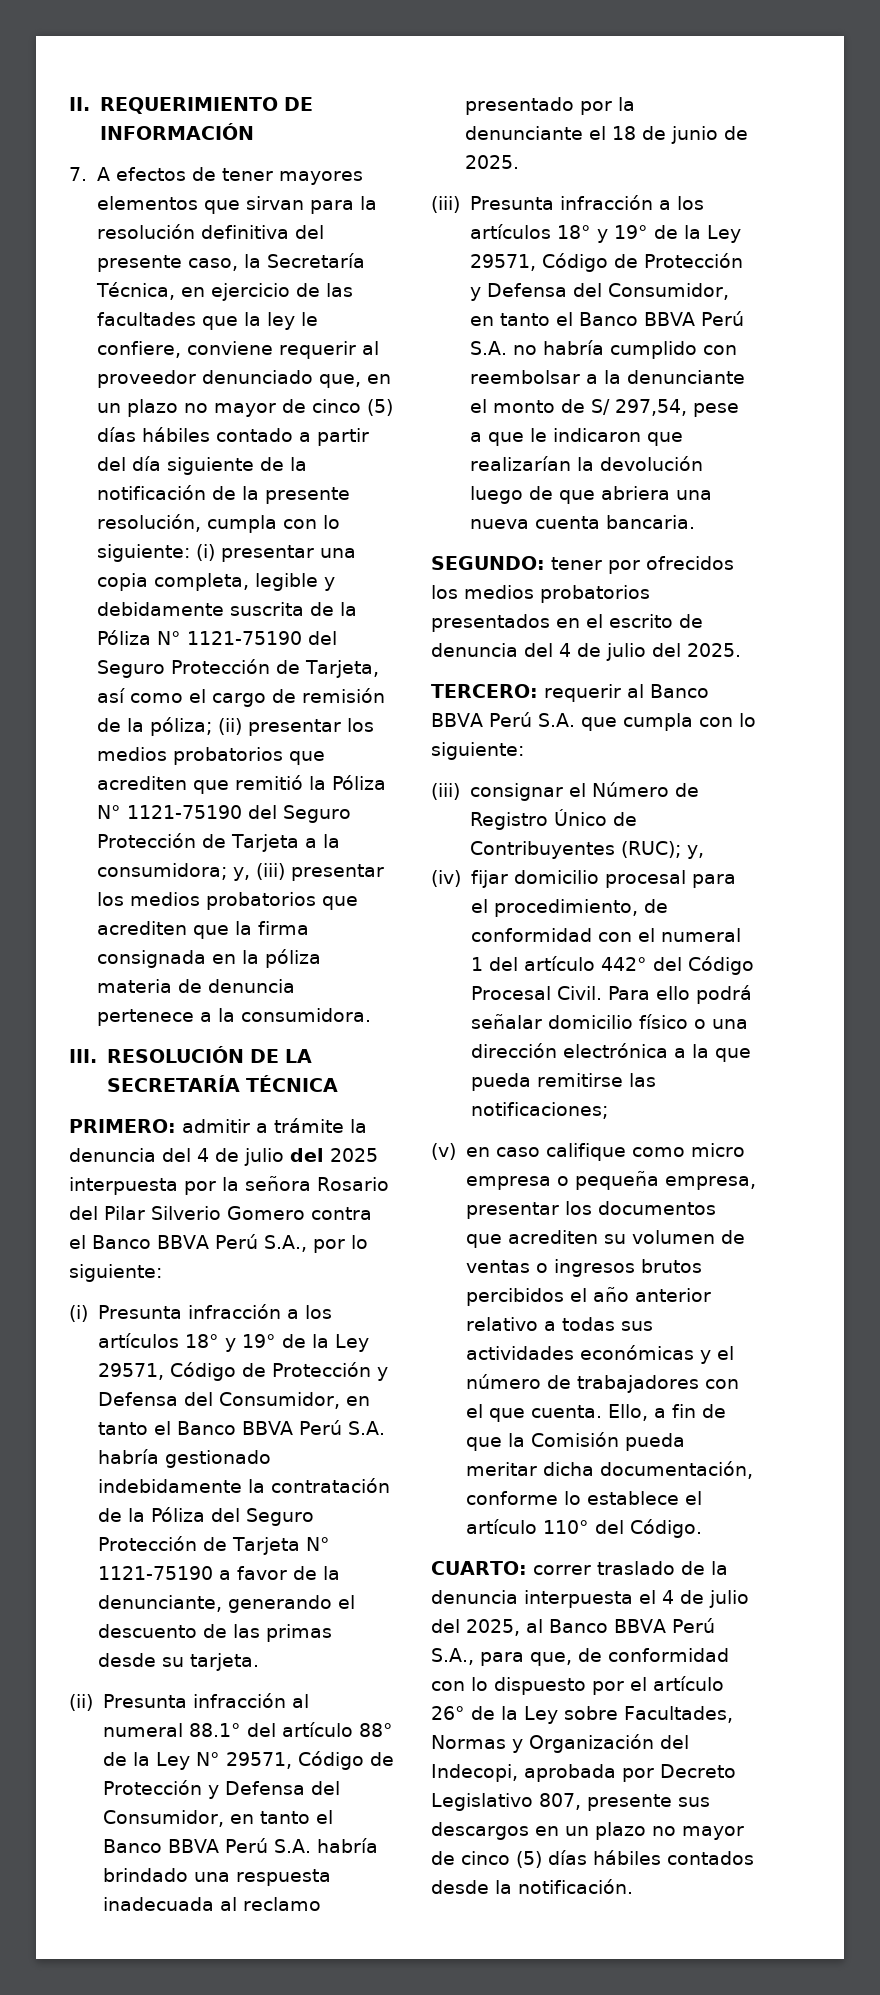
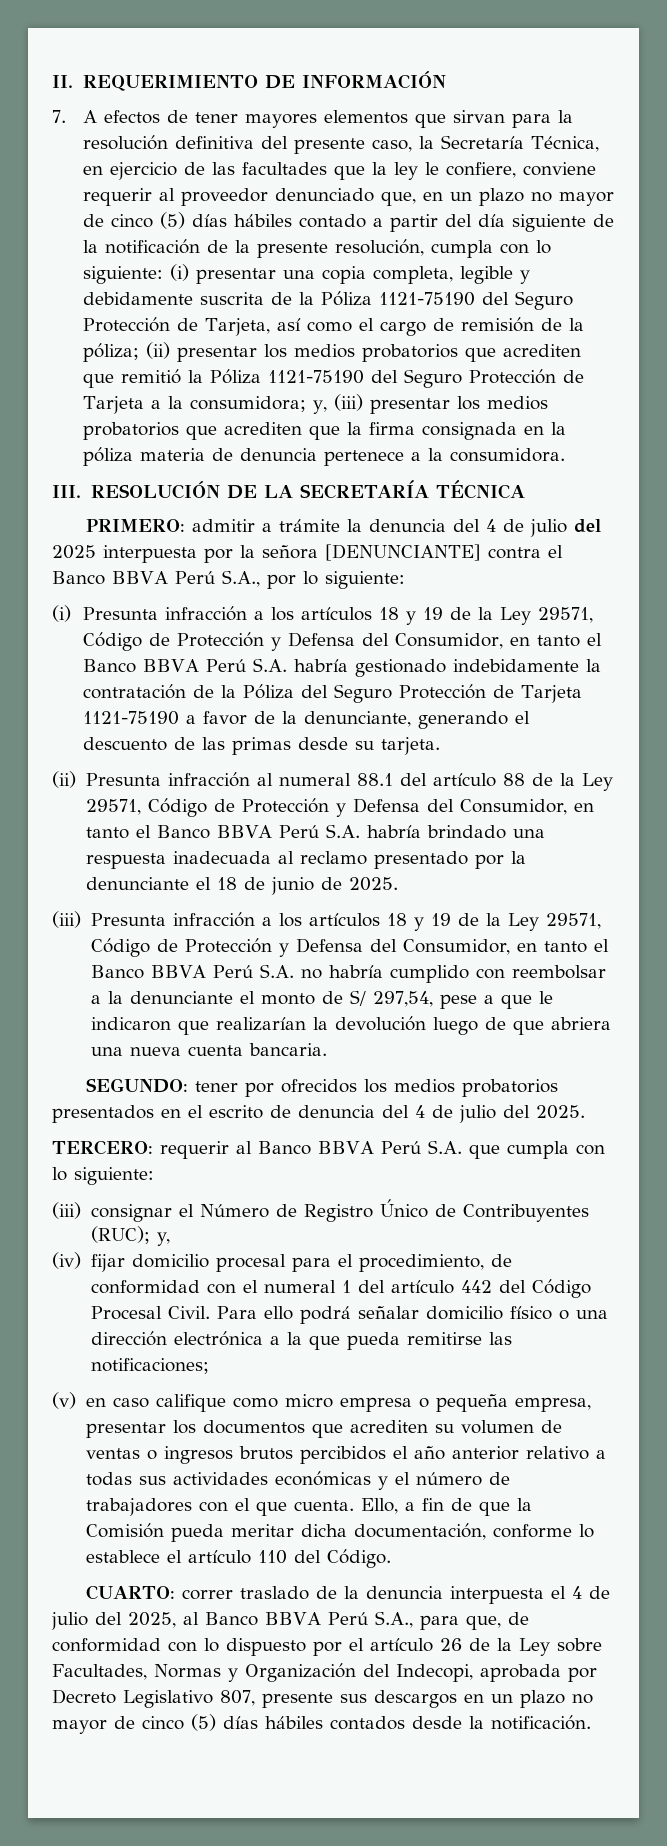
- (i) presentar una copia completa, legible y debidamente suscrita de la Póliza N° 1121-75190 del Seguro Protección de Tarjeta, así como el cargo de remisión de la póliza;
+ (i) presentar una copia completa, legible y debidamente suscrita de la Póliza 1121-75190 del Seguro Protección de Tarjeta, así como el cargo de remisión de la póliza;
- (ii) presentar los medios probatorios que acrediten que remitió la Póliza N° 1121-75190 del Seguro Protección de Tarjeta a la consumidora;
+ (ii) presentar los medios probatorios que acrediten que remitió la Póliza 1121-75190 del Seguro Protección de Tarjeta a la consumidora;
- PRIMERO: admitir a trámite la denuncia del 4 de julio del 2025 interpuesta por la señora Rosario del Pilar Silverio Gomero contra el Banco BBVA Perú S.A., por lo siguiente:
+ PRIMERO: admitir a trámite la denuncia del 4 de julio del 2025 interpuesta por la señora [DENUNCIANTE] contra el Banco BBVA Perú S.A., por lo siguiente:
- (i) Presunta infracción a los artículos 18° y 19° de la Ley 29571, Código de Protección y Defensa del Consumidor, en tanto el Banco BBVA Perú S.A. habría gestionado indebidamente la contratación de la Póliza del Seguro Protección de Tarjeta N° 1121-75190 a favor de la denunciante, generando el descuento de las primas desde su tarjeta.
+ (i) Presunta infracción a los artículos 18 y 19 de la Ley 29571, Código de Protección y Defensa del Consumidor, en tanto el Banco BBVA Perú S.A. habría gestionado indebidamente la contratación de la Póliza del Seguro Protección de Tarjeta 1121-75190 a favor de la denunciante, generando el descuento de las primas desde su tarjeta.
- (ii) Presunta infracción al numeral 88.1° del artículo 88° de la Ley N° 29571, Código de Protección y Defensa del Consumidor, en tanto el Banco BBVA Perú S.A. habría brindado una respuesta inadecuada al reclamo presentado por la denunciante el 18 de junio de 2025.
+ (ii) Presunta infracción al numeral 88.1 del artículo 88 de la Ley 29571, Código de Protección y Defensa del Consumidor, en tanto el Banco BBVA Perú S.A. habría brindado una respuesta inadecuada al reclamo presentado por la denunciante el 18 de junio de 2025.
- (iii) Presunta infracción a los artículos 18° y 19° de la Ley 29571, Código de Protección y Defensa del Consumidor, en tanto el Banco BBVA Perú S.A. no habría cumplido con reembolsar a la denunciante el monto de S/ 297,54, pese a que le indicaron que realizarían la devolución luego de que abriera una nueva cuenta bancaria.
+ (iii) Presunta infracción a los artículos 18 y 19 de la Ley 29571, Código de Protección y Defensa del Consumidor, en tanto el Banco BBVA Perú S.A. no habría cumplido con reembolsar a la denunciante el monto de S/ 297,54, pese a que le indicaron que realizarían la devolución luego de que abriera una nueva cuenta bancaria.
- (iv) fijar domicilio procesal para el procedimiento, de conformidad con el numeral 1 del artículo 442° del Código Procesal Civil.
+ (iv) fijar domicilio procesal para el procedimiento, de conformidad con el numeral 1 del artículo 442 del Código Procesal Civil.
- Ello, a fin de que la Comisión pueda meritar dicha documentación, conforme lo establece el artículo 110° del Código.
+ Ello, a fin de que la Comisión pueda meritar dicha documentación, conforme lo establece el artículo 110 del Código.
- CUARTO: correr traslado de la denuncia interpuesta el 4 de julio del 2025, al Banco BBVA Perú S.A., para que, de conformidad con lo dispuesto por el artículo 26° de la Ley sobre Facultades, Normas y Organización del Indecopi, aprobada por Decreto Legislativo 807, presente sus descargos en un plazo no mayor de cinco (5) días hábiles contados desde la notificación.
+ CUARTO: correr traslado de la denuncia interpuesta el 4 de julio del 2025, al Banco BBVA Perú S.A., para que, de conformidad con lo dispuesto por el artículo 26 de la Ley sobre Facultades, Normas y Organización del Indecopi, aprobada por Decreto Legislativo 807, presente sus descargos en un plazo no mayor de cinco (5) días hábiles contados desde la notificación.

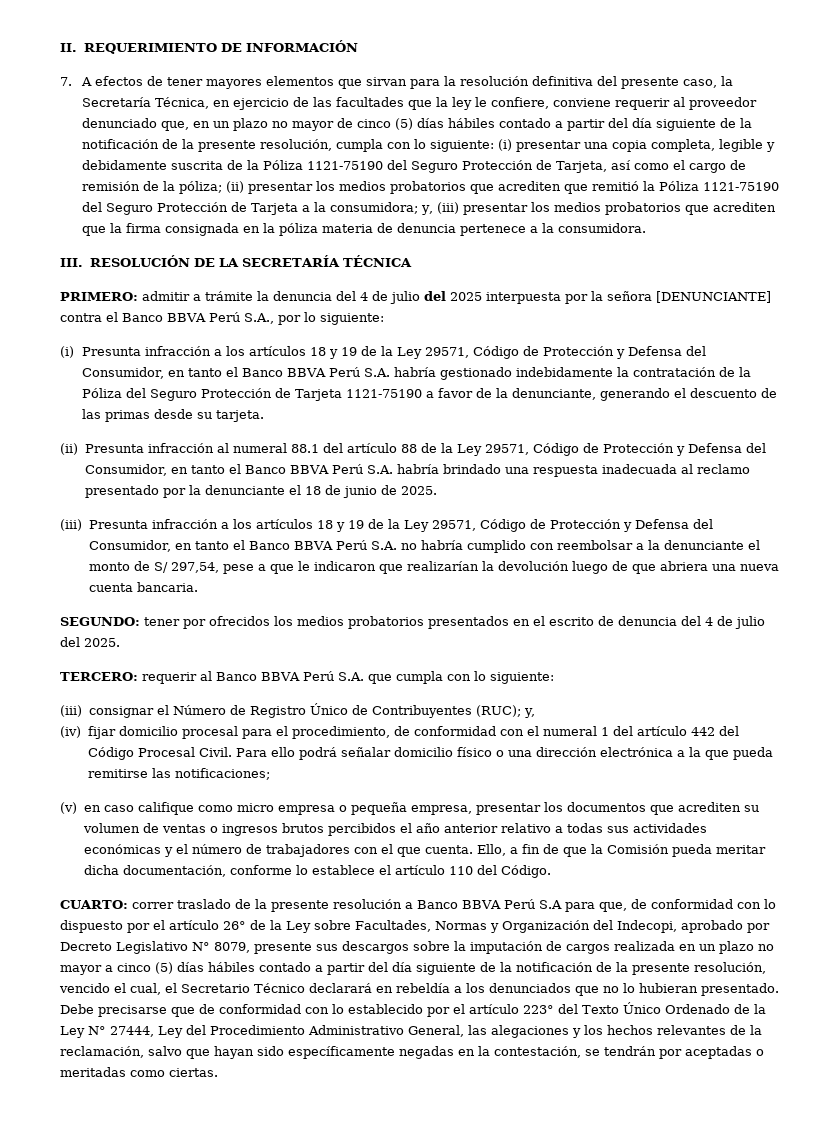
- CUARTO: correr traslado de la denuncia interpuesta el 4 de julio del 2025, al Banco BBVA Perú S.A., para que, de conformidad con lo dispuesto por el artículo 26 de la Ley sobre Facultades, Normas y Organización del Indecopi, aprobada por Decreto Legislativo 807, presente sus descargos en un plazo no mayor de cinco (5) días hábiles contados desde la notificación.
+ CUARTO: correr traslado de la presente resolución a Banco BBVA Perú S.A para que, de conformidad con lo dispuesto por el artículo 26° de la Ley sobre Facultades, Normas y Organización del Indecopi, aprobado por Decreto Legislativo N° 8079, presente sus descargos sobre la imputación de cargos realizada en un plazo no mayor a cinco (5) días hábiles contado a partir del día siguiente de la notificación de la presente resolución, vencido el cual, el Secretario Técnico declarará en rebeldía a los denunciados que no lo hubieran presentado. Debe precisarse que de conformidad con lo establecido por el artículo 223° del Texto Único Ordenado de la Ley N° 27444, Ley del Procedimiento Administrativo General, las alegaciones y los hechos relevantes de la reclamación, salvo que hayan sido específicamente negadas en la contestación, se tendrán por aceptadas o meritadas como ciertas.

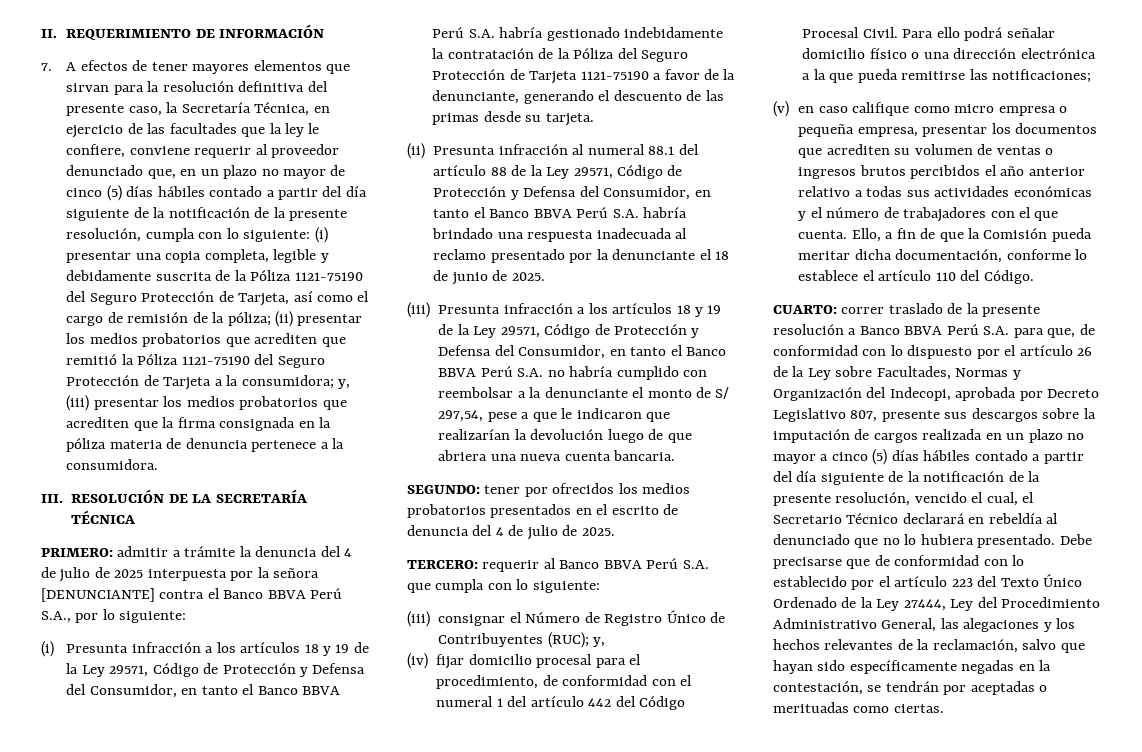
- PRIMERO: admitir a trámite la denuncia del 4 de julio del 2025 interpuesta por la señora [DENUNCIANTE] contra el Banco BBVA Perú S.A., por lo siguiente:
+ PRIMERO: admitir a trámite la denuncia del 4 de julio de 2025 interpuesta por la señora [DENUNCIANTE] contra el Banco BBVA Perú S.A., por lo siguiente:
- SEGUNDO: tener por ofrecidos los medios probatorios presentados en el escrito de denuncia del 4 de julio del 2025.
+ SEGUNDO: tener por ofrecidos los medios probatorios presentados en el escrito de denuncia del 4 de julio de 2025.
- correr traslado de la presente resolución a Banco BBVA Perú S.A para que, de conformidad con lo dispuesto por el artículo 26° de la Ley sobre Facultades, Normas y Organización del Indecopi, aprobado por Decreto Legislativo N° 8079, presente sus descargos sobre la imputación de cargos realizada en un plazo no mayor a cinco (5) días hábiles contado a partir del día siguiente de la notificación de la presente resolución, vencido el cual, el Secretario Técnico declarará en rebeldía a los denunciados que no lo hubieran presentado.
+ correr traslado de la presente resolución a Banco BBVA Perú S.A. para que, de conformidad con lo dispuesto por el artículo 26 de la Ley sobre Facultades, Normas y Organización del Indecopi, aprobada por Decreto Legislativo 807, presente sus descargos sobre la imputación de cargos realizada en un plazo no mayor a cinco (5) días hábiles contado a partir del día siguiente de la notificación de la presente resolución, vencido el cual, el Secretario Técnico declarará en rebeldía al denunciado que no lo hubiera presentado.
- Debe precisarse que de conformidad con lo establecido por el artículo 223° del Texto Único Ordenado de la Ley N° 27444, Ley del Procedimiento Administrativo General, las alegaciones y los hechos relevantes de la reclamación, salvo que hayan sido específicamente negadas en la contestación, se tendrán por aceptadas o meritadas como ciertas.
+ Debe precisarse que de conformidad con lo establecido por el artículo 223 del Texto Único Ordenado de la Ley 27444, Ley del Procedimiento Administrativo General, las alegaciones y los hechos relevantes de la reclamación, salvo que hayan sido específicamente negadas en la contestación, se tendrán por aceptadas o merituadas como ciertas.

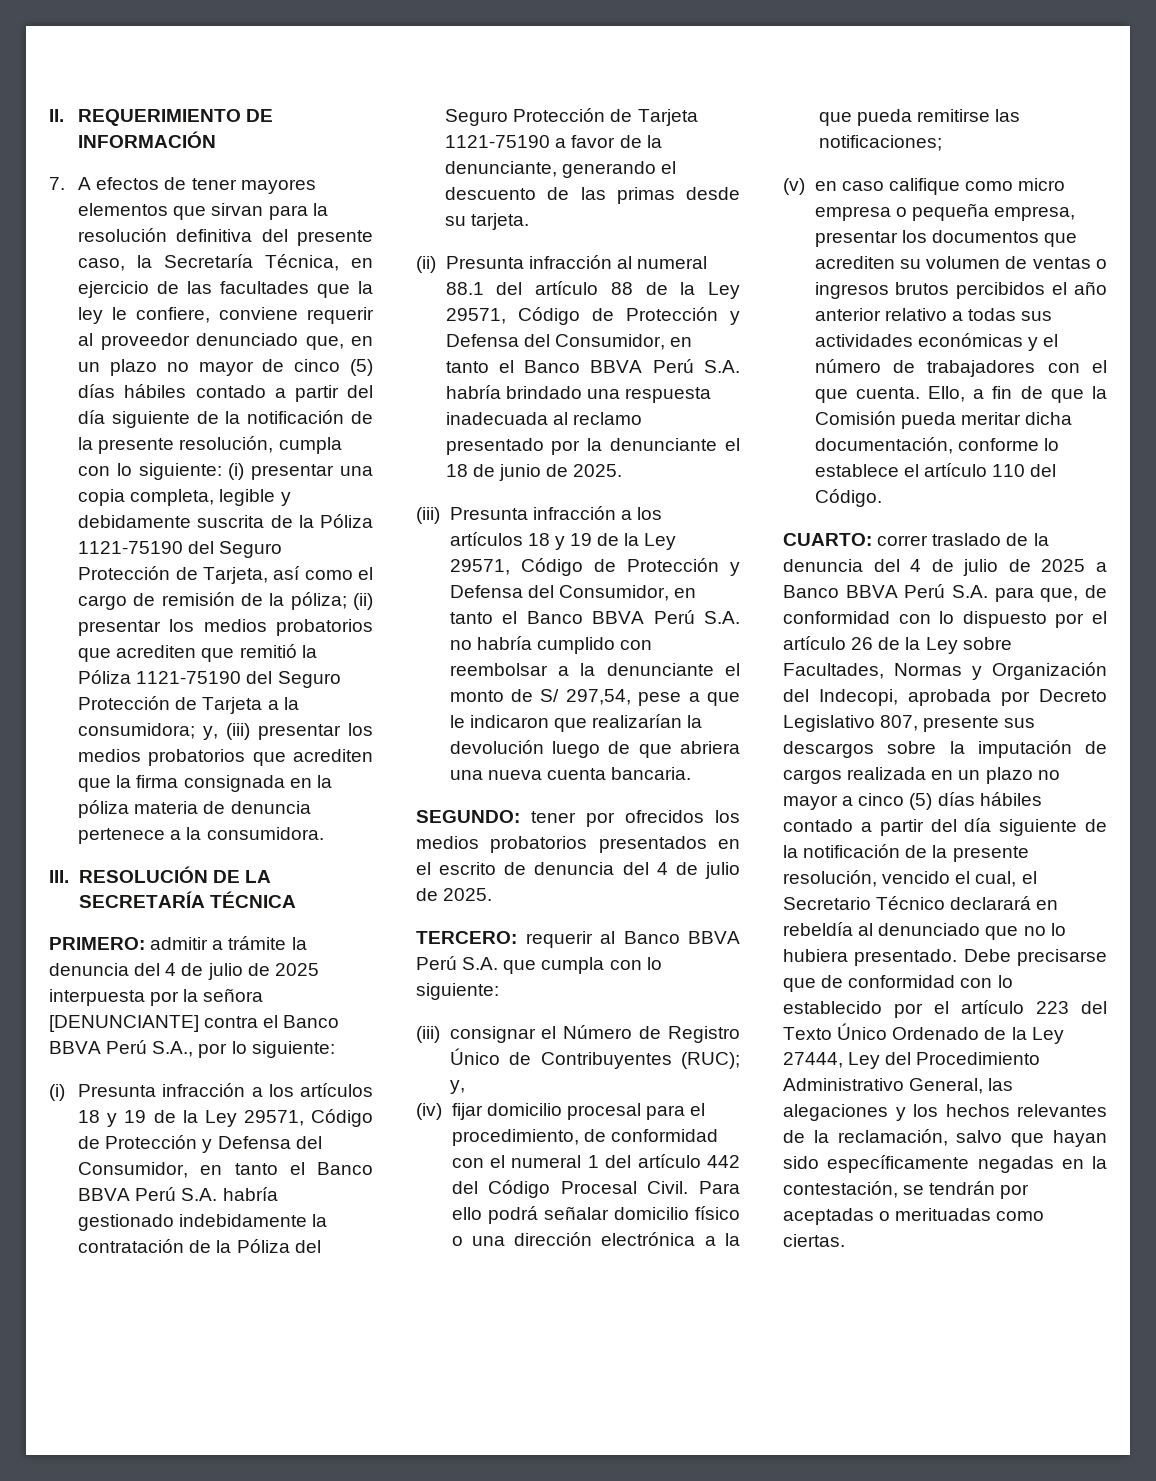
- correr traslado de la presente resolución a Banco BBVA Perú S.A. para que, de conformidad con lo dispuesto por el artículo 26 de la Ley sobre Facultades, Normas y Organización del Indecopi, aprobada por Decreto Legislativo 807, presente sus descargos sobre la imputación de cargos realizada en un plazo no mayor a cinco (5) días hábiles contado a partir del día siguiente de la notificación de la presente resolución, vencido el cual, el Secretario Técnico declarará en rebeldía al denunciado que no lo hubiera presentado.
+ correr traslado de la denuncia del 4 de julio de 2025 a Banco BBVA Perú S.A. para que, de conformidad con lo dispuesto por el artículo 26 de la Ley sobre Facultades, Normas y Organización del Indecopi, aprobada por Decreto Legislativo 807, presente sus descargos sobre la imputación de cargos realizada en un plazo no mayor a cinco (5) días hábiles contado a partir del día siguiente de la notificación de la presente resolución, vencido el cual, el Secretario Técnico declarará en rebeldía al denunciado que no lo hubiera presentado.

